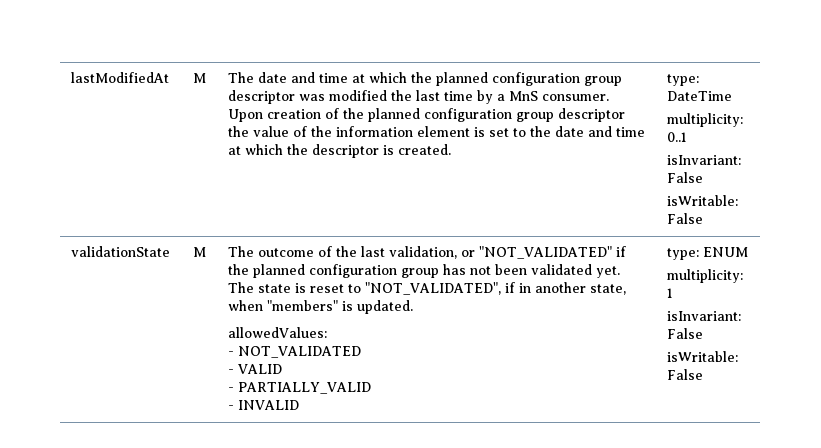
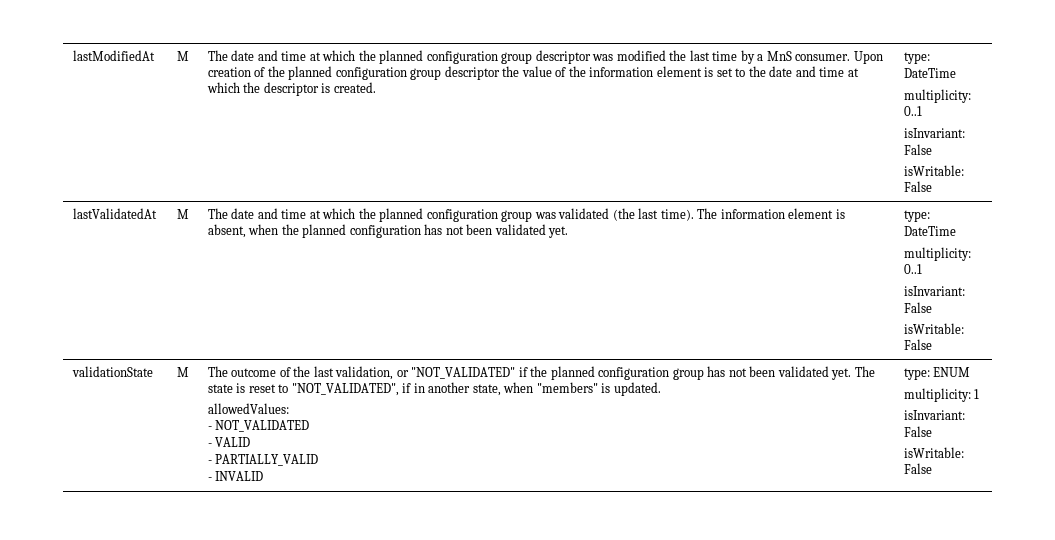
+ lastValidatedAt | M | The date and time at which the planned configuration group was validated (the last time). The information element is absent, when the planned configuration has not been validated yet. | type: DateTime
+ multiplicity: 0..1
+ isInvariant: False
+ isWritable: False

